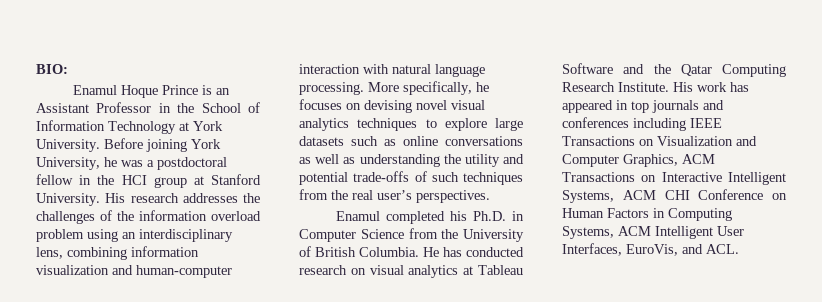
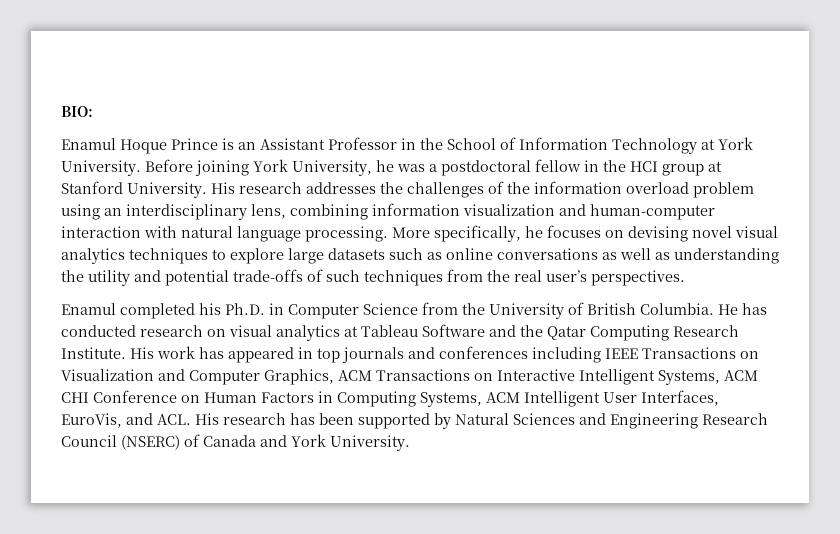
- His work has appeared in top journals and conferences including IEEE Transactions on Visualization and Computer Graphics, ACM Transactions on Interactive Intelligent Systems, ACM CHI Conference on Human Factors in Computing Systems, ACM Intelligent User Interfaces, EuroVis, and ACL.
+ His work has appeared in top journals and conferences including IEEE Transactions on Visualization and Computer Graphics, ACM Transactions on Interactive Intelligent Systems, ACM CHI Conference on Human Factors in Computing Systems, ACM Intelligent User Interfaces, EuroVis, and ACL. His research has been supported by Natural Sciences and Engineering Research Council (NSERC) of Canada and York University.

